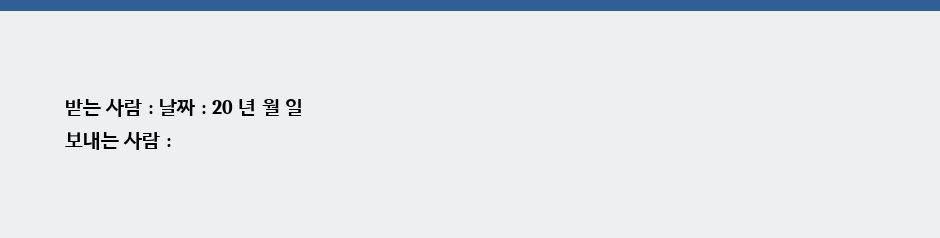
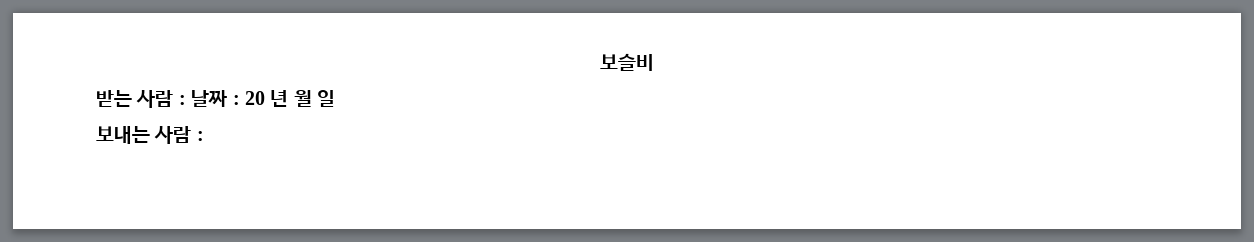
+ 보슬비

